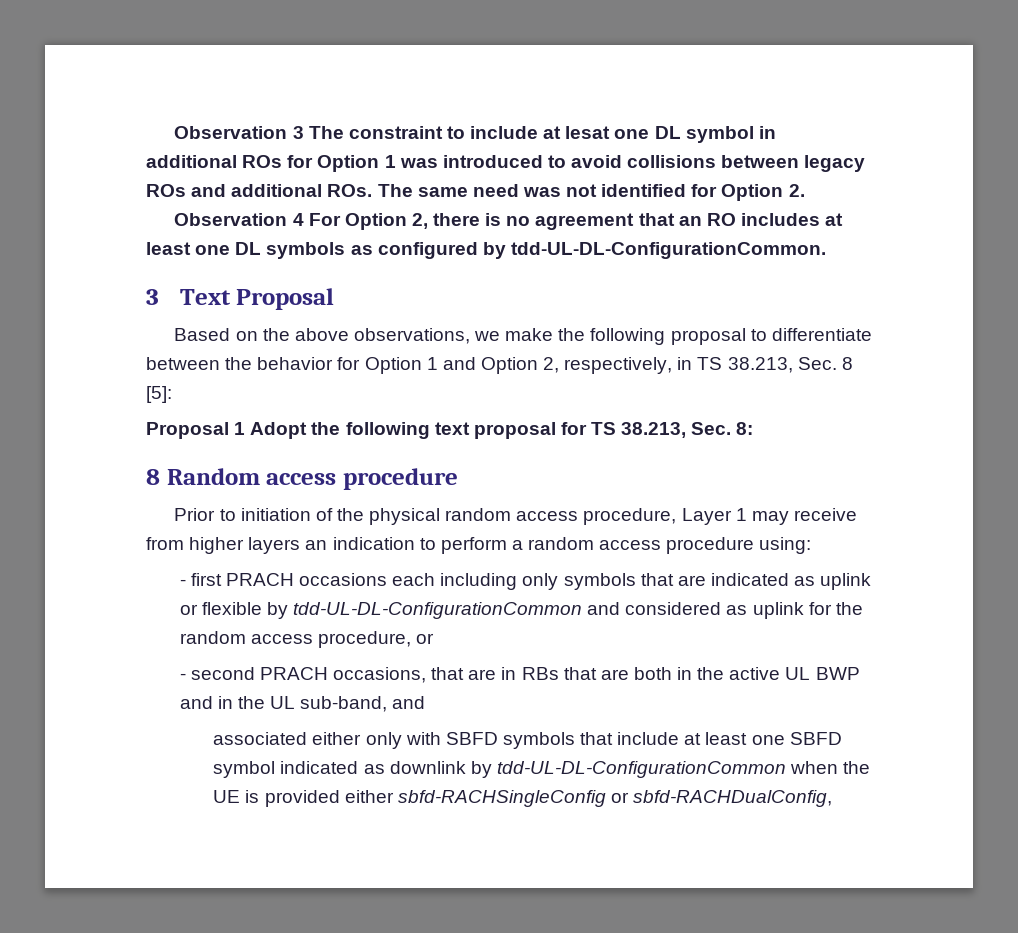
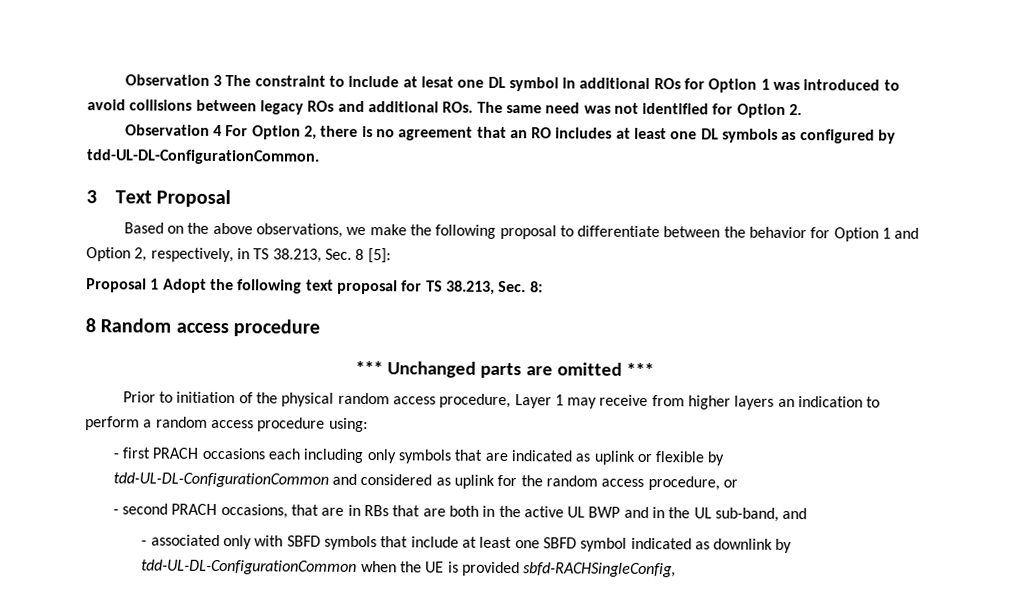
+ *** Unchanged parts are omitted ***
- associated either only with SBFD symbols that include at least one SBFD symbol indicated as downlink by tdd-UL-DL-ConfigurationCommon when the UE is provided either sbfd-RACHSingleConfig or sbfd-RACHDualConfig,
+ - associated only with SBFD symbols that include at least one SBFD symbol indicated as downlink by tdd-UL-DL-ConfigurationCommon when the UE is provided sbfd-RACHSingleConfig,

